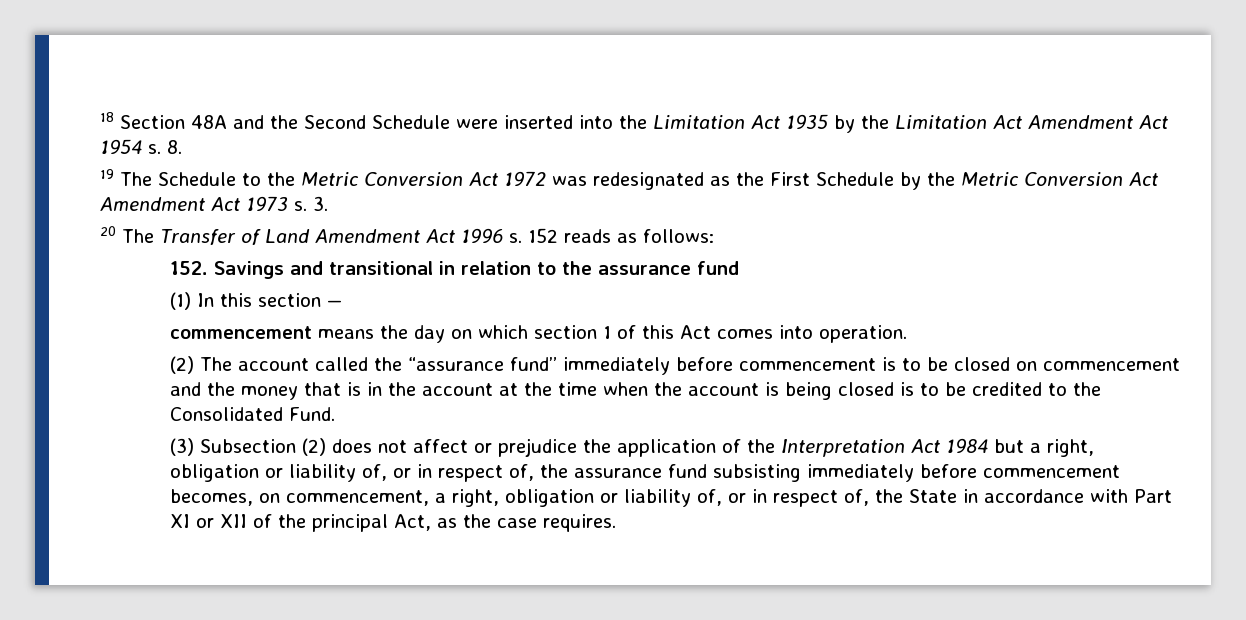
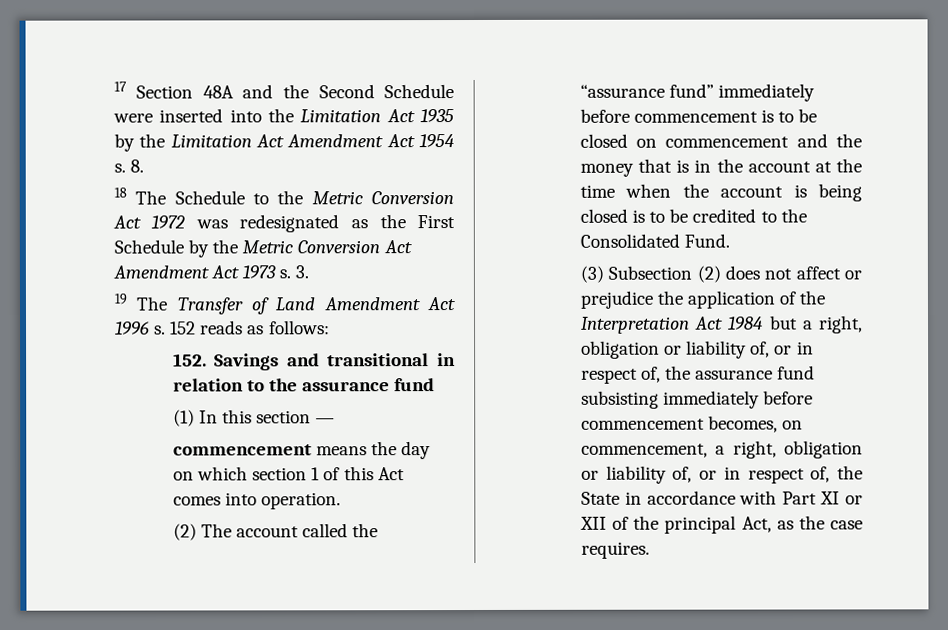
- 18 Section 48A and the Second Schedule were inserted into the Limitation Act 1935 by the Limitation Act Amendment Act 1954 s.
+ 17 Section 48A and the Second Schedule were inserted into the Limitation Act 1935 by the Limitation Act Amendment Act 1954 s.
- 19 The Schedule to the Metric Conversion Act 1972 was redesignated as the First Schedule by the Metric Conversion Act Amendment Act 1973 s.
+ 18 The Schedule to the Metric Conversion Act 1972 was redesignated as the First Schedule by the Metric Conversion Act Amendment Act 1973 s.
- 20 The Transfer of Land Amendment Act 1996 s.
+ 19 The Transfer of Land Amendment Act 1996 s.

